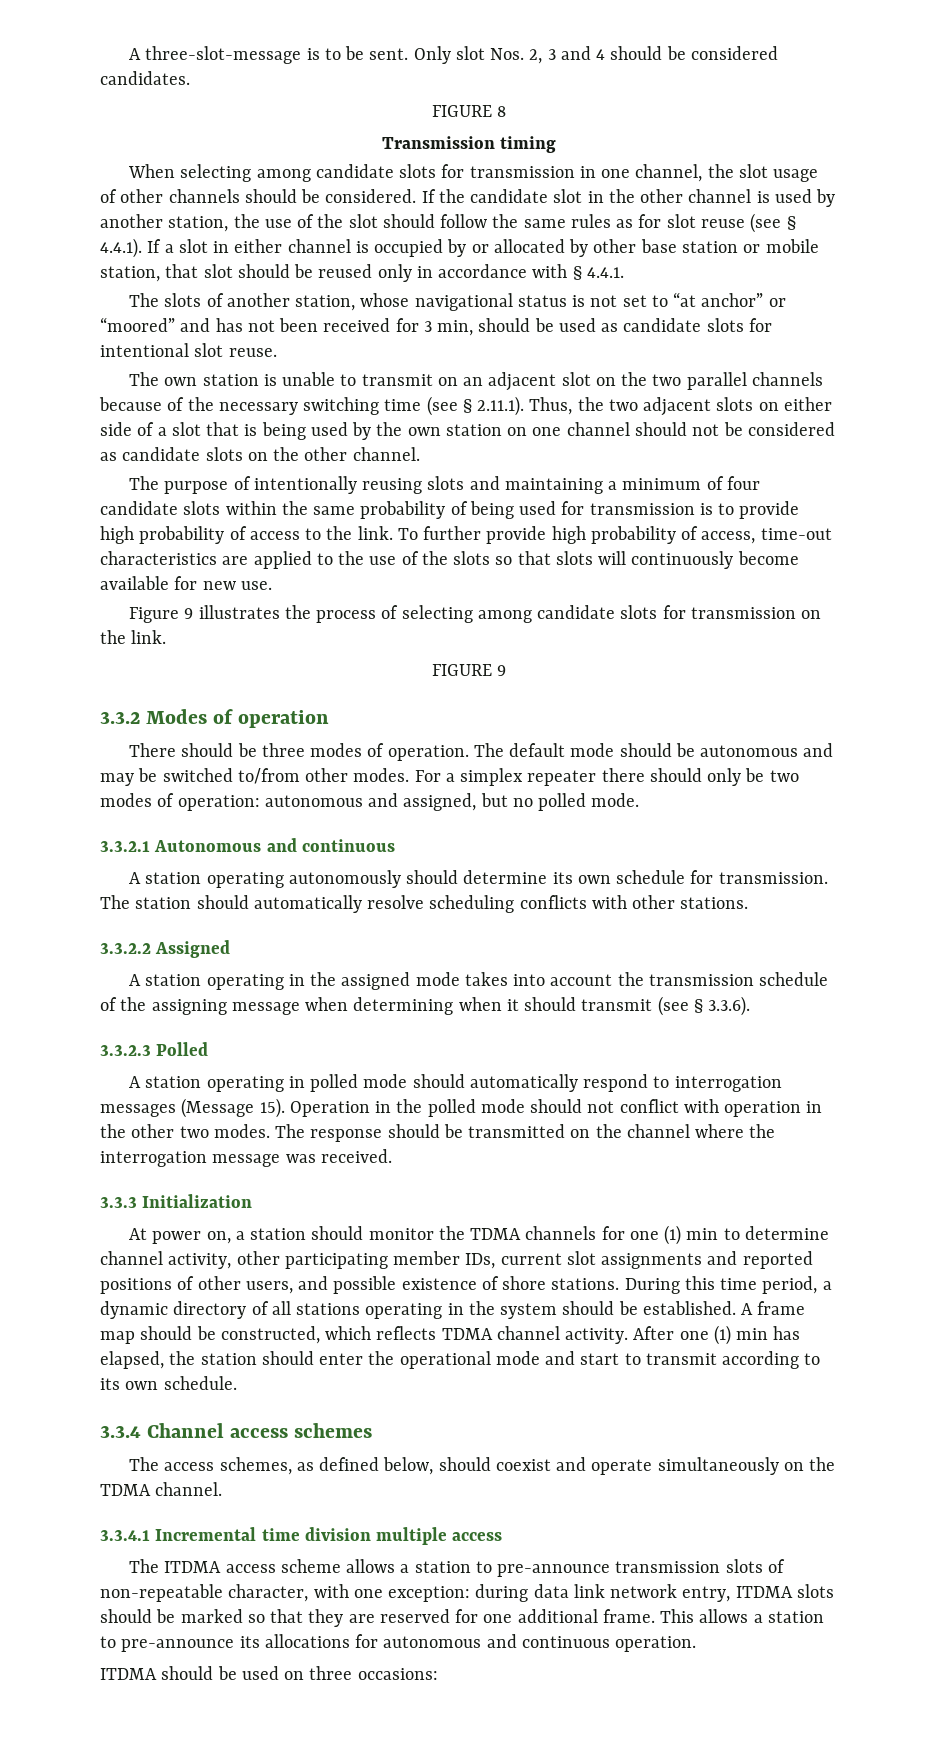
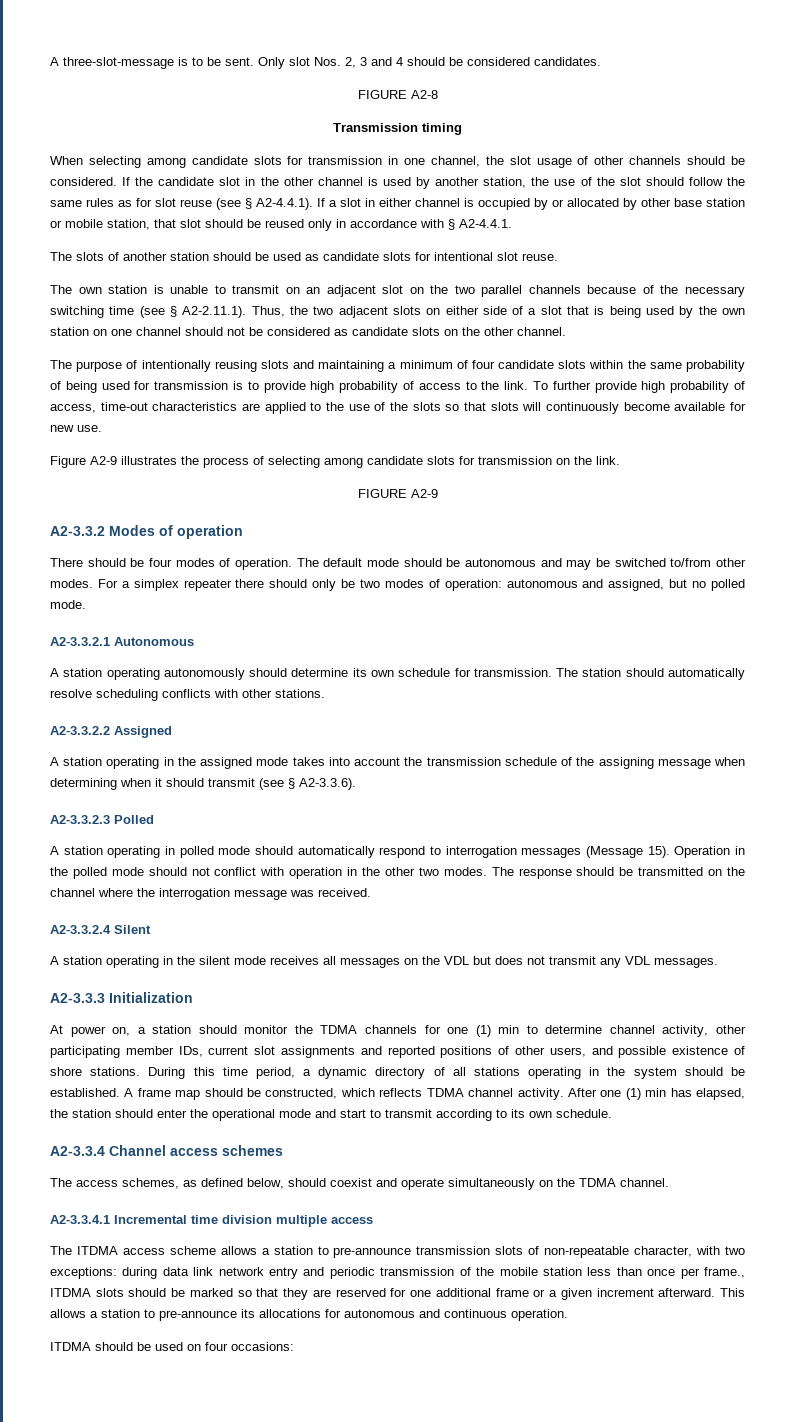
- FIGURE 8
+ FIGURE A2-8
- If the candidate slot in the other channel is used by another station, the use of the slot should follow the same rules as for slot reuse (see § 4.4.1). If a slot in either channel is occupied by or allocated by other base station or mobile station, that slot should be reused only in accordance with § 4.4.1.
+ If the candidate slot in the other channel is used by another station, the use of the slot should follow the same rules as for slot reuse (see § A2-4.4.1). If a slot in either channel is occupied by or allocated by other base station or mobile station, that slot should be reused only in accordance with § A2-4.4.1.
- The slots of another station, whose navigational status is not set to “at anchor” or “moored” and has not been received for 3 min, should be used as candidate slots for intentional slot reuse.
+ The slots of another station should be used as candidate slots for intentional slot reuse.
- The own station is unable to transmit on an adjacent slot on the two parallel channels because of the necessary switching time (see § 2.11.1). Thus, the two adjacent slots on either side of a slot that is being used by the own station on one channel should not be considered as candidate slots on the other channel.
+ The own station is unable to transmit on an adjacent slot on the two parallel channels because of the necessary switching time (see § A2-2.11.1). Thus, the two adjacent slots on either side of a slot that is being used by the own station on one channel should not be considered as candidate slots on the other channel.
- Figure 9 illustrates the process of selecting among candidate slots for transmission on the link.
+ Figure A2-9 illustrates the process of selecting among candidate slots for transmission on the link.
- FIGURE 9
- 3.3.2 Modes of operation
+ FIGURE A2-9
+ A2-3.3.2 Modes of operation
- There should be three modes of operation.
+ There should be four modes of operation.
- 3.3.2.1 Autonomous and continuous
+ A2-3.3.2.1 Autonomous
- 3.3.2.2 Assigned
+ A2-3.3.2.2 Assigned
- A station operating in the assigned mode takes into account the transmission schedule of the assigning message when determining when it should transmit (see § 3.3.6).
- 3.3.2.3 Polled
+ A station operating in the assigned mode takes into account the transmission schedule of the assigning message when determining when it should transmit (see § A2-3.3.6).
+ A2-3.3.2.3 Polled
- 3.3.3 Initialization
+ A2-3.3.2.4 Silent
+ A station operating in the silent mode receives all messages on the VDL but does not transmit any VDL messages.
+ A2-3.3.3 Initialization
- 3.3.4 Channel access schemes
+ A2-3.3.4 Channel access schemes
- 3.3.4.1 Incremental time division multiple access
+ A2-3.3.4.1 Incremental time division multiple access
- The ITDMA access scheme allows a station to pre-announce transmission slots of non-repeatable character, with one exception: during data link network entry, ITDMA slots should be marked so that they are reserved for one additional frame.
+ The ITDMA access scheme allows a station to pre-announce transmission slots of non-repeatable character, with two exceptions: during data link network entry and periodic transmission of the mobile station less than once per frame., ITDMA slots should be marked so that they are reserved for one additional frame or a given increment afterward.
- ITDMA should be used on three occasions:
+ ITDMA should be used on four occasions:

